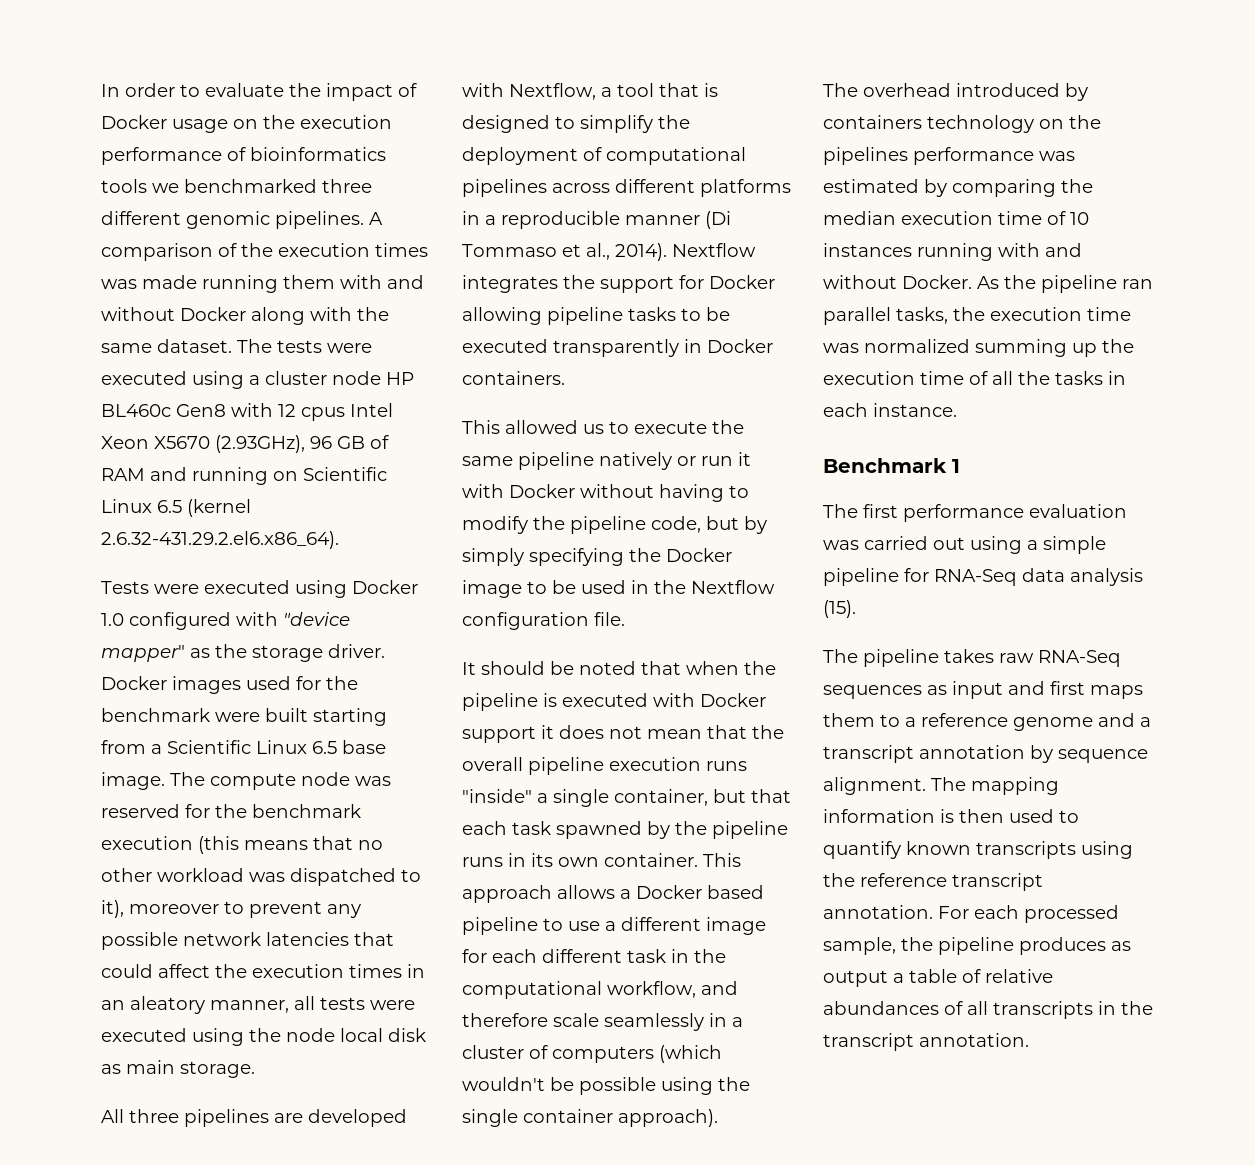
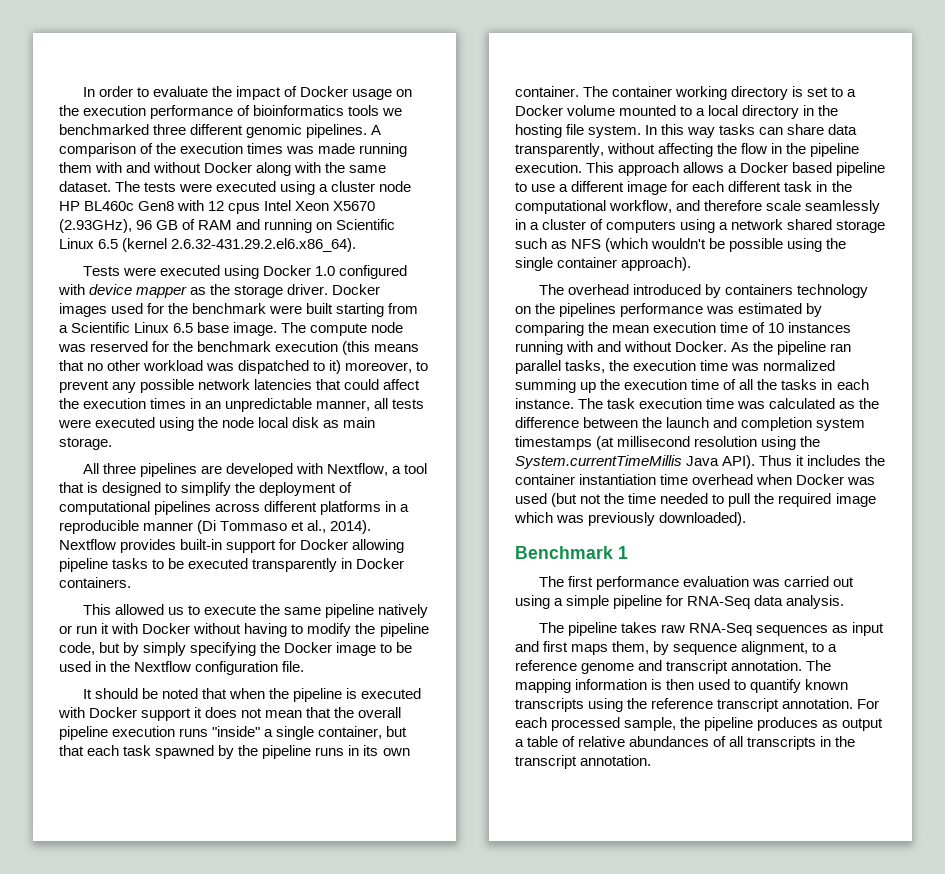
- Tests were executed using Docker 1.0 configured with "device mapper" as the storage driver.
+ Tests were executed using Docker 1.0 configured with device mapper as the storage driver.
- The compute node was reserved for the benchmark execution (this means that no other workload was dispatched to it), moreover to prevent any possible network latencies that could affect the execution times in an aleatory manner, all tests were executed using the node local disk as main storage.
+ The compute node was reserved for the benchmark execution (this means that no other workload was dispatched to it) moreover, to prevent any possible network latencies that could affect the execution times in an unpredictable manner, all tests were executed using the node local disk as main storage.
- Nextflow integrates the support for Docker allowing pipeline tasks to be executed transparently in Docker containers.
+ Nextflow provides built-in support for Docker allowing pipeline tasks to be executed transparently in Docker containers.
+ The container working directory is set to a Docker volume mounted to a local directory in the hosting file system. In this way tasks can share data transparently, without affecting the flow in the pipeline execution.
- This approach allows a Docker based pipeline to use a different image for each different task in the computational workflow, and therefore scale seamlessly in a cluster of computers (which wouldn't be possible using the single container approach).
+ This approach allows a Docker based pipeline to use a different image for each different task in the computational workflow, and therefore scale seamlessly in a cluster of computers using a network shared storage such as NFS (which wouldn't be possible using the single container approach).
- The overhead introduced by containers technology on the pipelines performance was estimated by comparing the median execution time of 10 instances running with and without Docker.
+ The overhead introduced by containers technology on the pipelines performance was estimated by comparing the mean execution time of 10 instances running with and without Docker.
+ The task execution time was calculated as the difference between the launch and completion system timestamps (at millisecond resolution using the System.currentTimeMillis Java API). Thus it includes the container instantiation time overhead when Docker was used (but not the time needed to pull the required image which was previously downloaded).
- The first performance evaluation was carried out using a simple pipeline for RNA-Seq data analysis (15).
+ The first performance evaluation was carried out using a simple pipeline for RNA-Seq data analysis.
- The pipeline takes raw RNA-Seq sequences as input and first maps them to a reference genome and a transcript annotation by sequence alignment.
+ The pipeline takes raw RNA-Seq sequences as input and first maps them, by sequence alignment, to a reference genome and transcript annotation.

